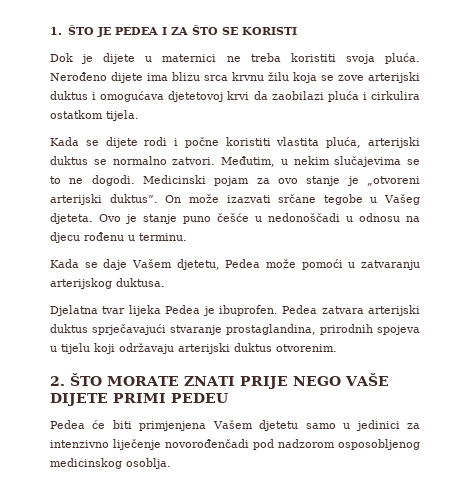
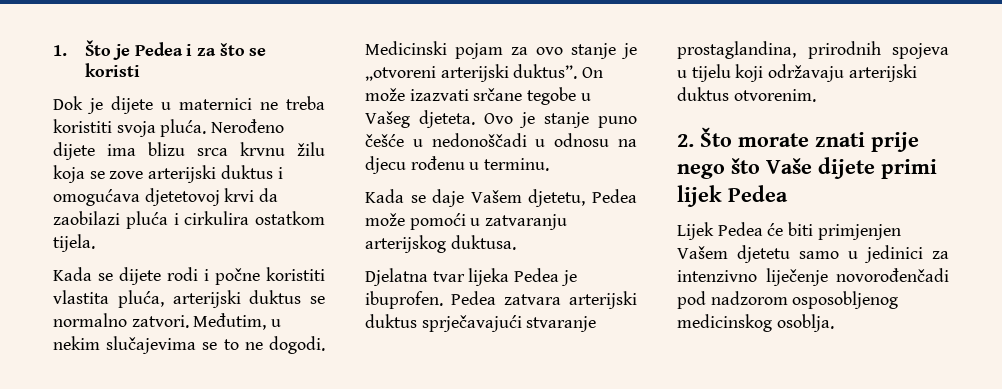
- 1. ŠTO JE PEDEA I ZA ŠTO SE KORISTI
+ 1. Što je Pedea i za što se koristi
- 2. ŠTO MORATE ZNATI PRIJE NEGO VAŠE DIJETE PRIMI PEDEU
- Pedea će biti primjenjena Vašem djetetu samo u jedinici za intenzivno liječenje novorođenčadi pod nadzorom osposobljenog medicinskog osoblja.
+ 2. Što morate znati prije nego što Vaše dijete primi lijek Pedea
+ Lijek Pedea će biti primjenjen Vašem djetetu samo u jedinici za intenzivno liječenje novorođenčadi pod nadzorom osposobljenog medicinskog osoblja.

